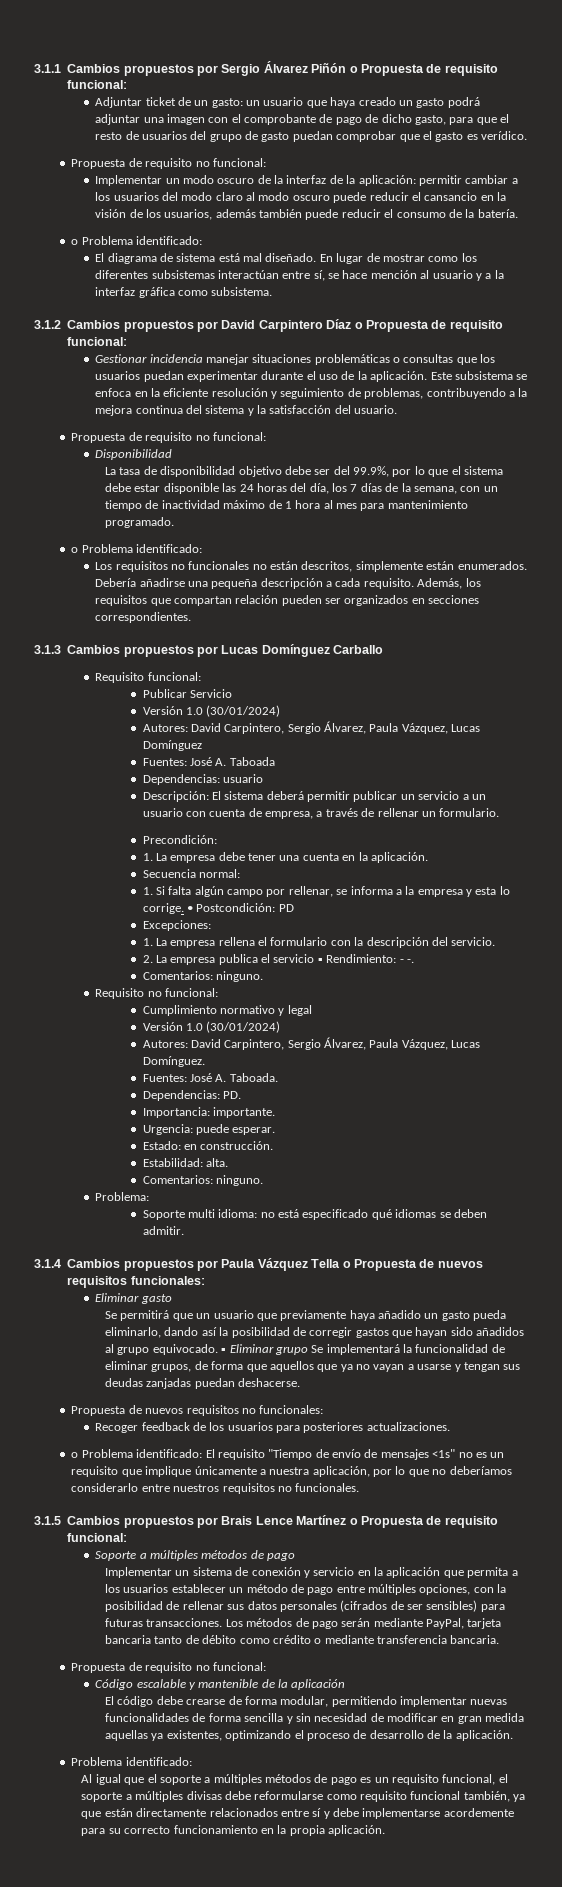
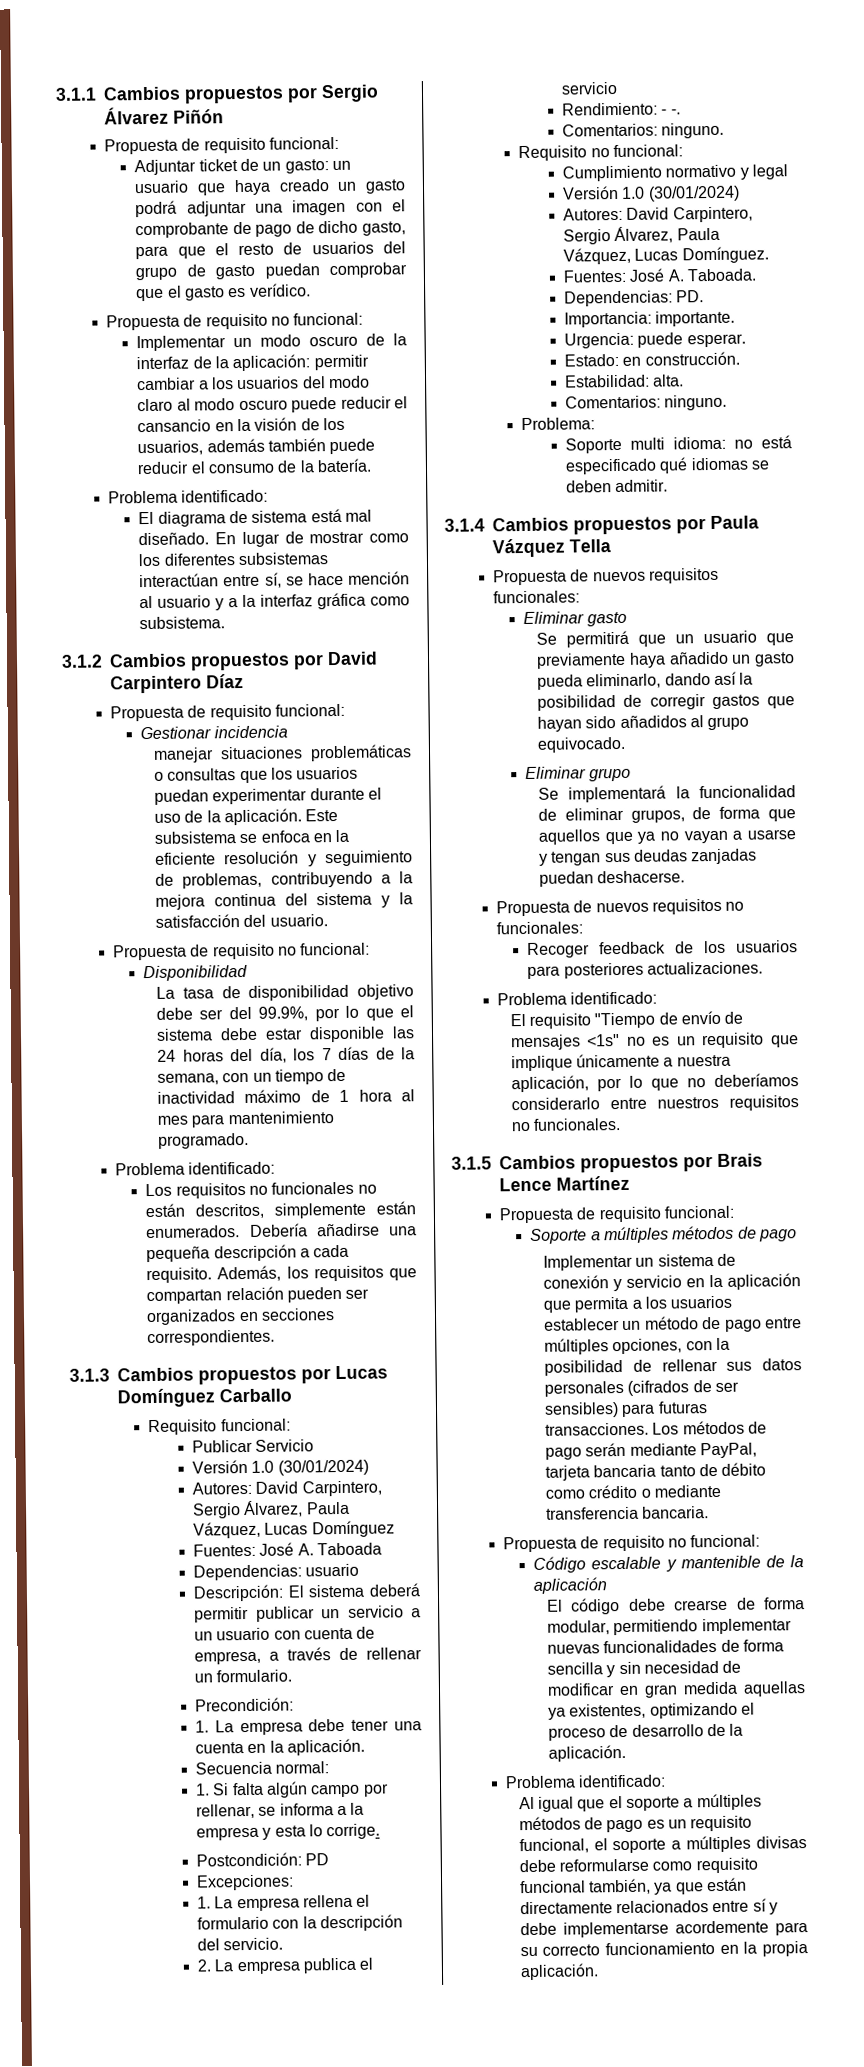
- 3.1.1 Cambios propuestos por Sergio Álvarez Piñón o Propuesta de requisito funcional:
+ 3.1.1 Cambios propuestos por Sergio Álvarez Piñón
+ Propuesta de requisito funcional:
  Implementar un modo oscuro de la interfaz de la aplicación: permitir cambiar a los usuarios del modo claro al modo oscuro puede reducir el cansancio en la visión de los usuarios, además también puede reducir el consumo de la batería.
- o Problema identificado:
+ Problema identificado:
- 3.1.2 Cambios propuestos por David Carpintero Díaz o Propuesta de requisito funcional:
+ 3.1.2 Cambios propuestos por David Carpintero Díaz
+ Propuesta de requisito funcional:
- Gestionar incidencia manejar situaciones problemáticas o consultas que los usuarios puedan experimentar durante el uso de la aplicación.
+ Gestionar incidencia
+ manejar situaciones problemáticas o consultas que los usuarios puedan experimentar durante el uso de la aplicación.
  La tasa de disponibilidad objetivo debe ser del 99.9%, por lo que el sistema debe estar disponible las 24 horas del día, los 7 días de la semana, con un tiempo de inactividad máximo de 1 hora al mes para mantenimiento programado.
- o Problema identificado:
+ Problema identificado:
- 1. Si falta algún campo por rellenar, se informa a la empresa y esta lo corrige. • Postcondición: PD
+ 1. Si falta algún campo por rellenar, se informa a la empresa y esta lo corrige.
+ Postcondición: PD
- 2. La empresa publica el servicio ▪ Rendimiento: - -.
+ 2. La empresa publica el servicio
+ Rendimiento: - -.
- 3.1.4 Cambios propuestos por Paula Vázquez Tella o Propuesta de nuevos requisitos funcionales:
+ 3.1.4 Cambios propuestos por Paula Vázquez Tella
+ Propuesta de nuevos requisitos funcionales:
- Se permitirá que un usuario que previamente haya añadido un gasto pueda eliminarlo, dando así la posibilidad de corregir gastos que hayan sido añadidos al grupo equivocado. ▪ Eliminar grupo Se implementará la funcionalidad de eliminar grupos, de forma que aquellos que ya no vayan a usarse y tengan sus deudas zanjadas puedan deshacerse.
+ Se permitirá que un usuario que previamente haya añadido un gasto pueda eliminarlo, dando así la posibilidad de corregir gastos que hayan sido añadidos al grupo equivocado.
+ Eliminar grupo
+ Se implementará la funcionalidad de eliminar grupos, de forma que aquellos que ya no vayan a usarse y tengan sus deudas zanjadas puedan deshacerse.
  Recoger feedback de los usuarios para posteriores actualizaciones.
- o Problema identificado: El requisito "Tiempo de envío de mensajes <1s" no es un requisito que implique únicamente a nuestra aplicación, por lo que no deberíamos considerarlo entre nuestros requisitos no funcionales.
+ Problema identificado:
+ El requisito "Tiempo de envío de mensajes <1s" no es un requisito que implique únicamente a nuestra aplicación, por lo que no deberíamos considerarlo entre nuestros requisitos no funcionales.
- 3.1.5 Cambios propuestos por Brais Lence Martínez o Propuesta de requisito funcional:
+ 3.1.5 Cambios propuestos por Brais Lence Martínez
+ Propuesta de requisito funcional:

